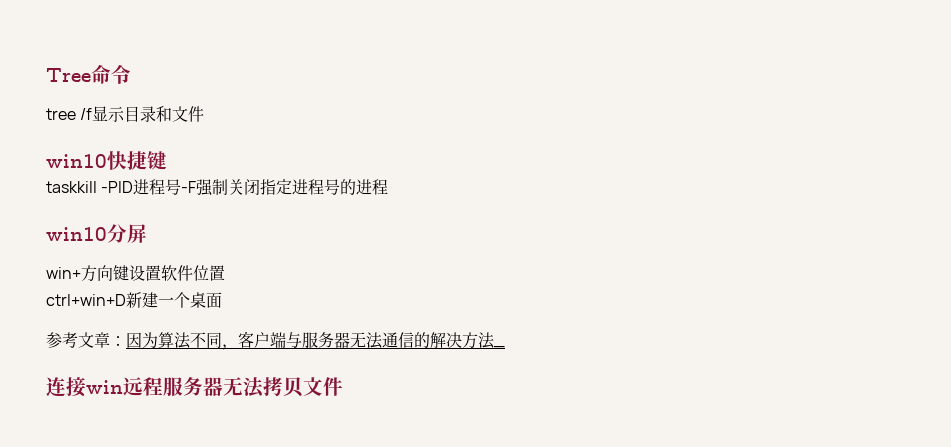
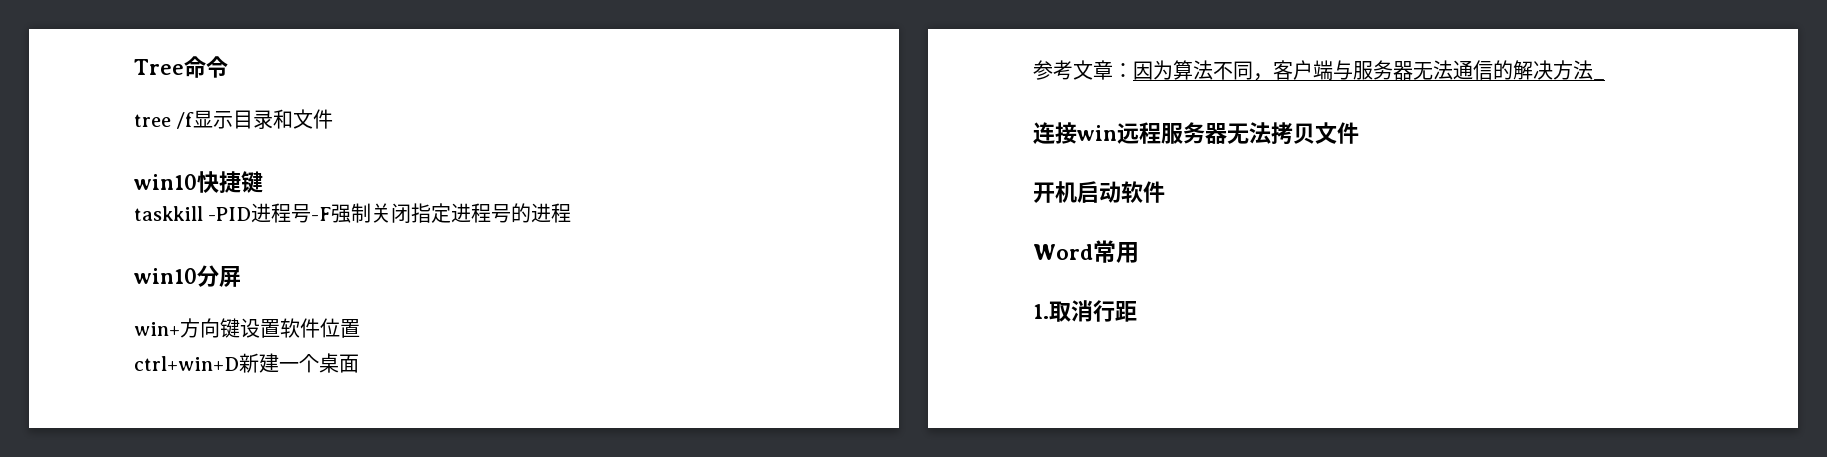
+ 开机启动软件
+ Word常用
+ 1.取消行距

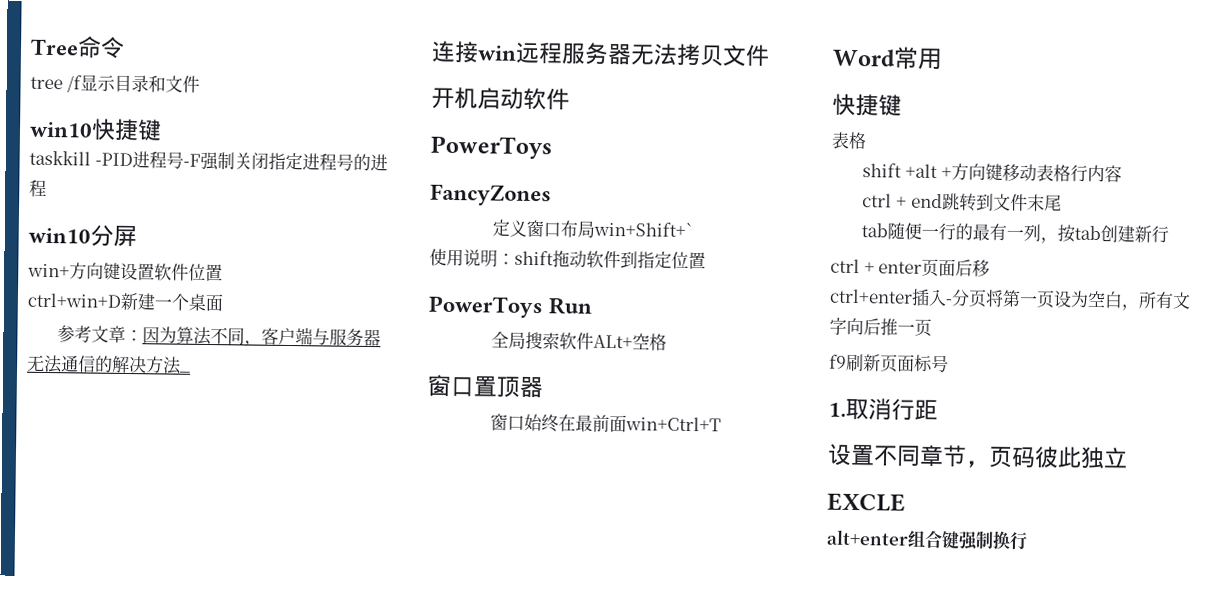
  开机启动软件
+ PowerToys
+ FancyZones
+ 定义窗口布局win+Shift+`
+ 使用说明：shift拖动软件到指定位置
+ PowerToys Run
+ 全局搜索软件ALt+空格
+ 窗口置顶器
+ 窗口始终在最前面win+Ctrl+T
  Word常用
+ 快捷键
+ 表格
+ shift +alt +方向键移动表格行内容
+ ctrl + end跳转到文件末尾
+ tab随便一行的最有一列，按tab创建新行
+ ctrl + enter页面后移
+ ctrl+enter插入-分页将第一页设为空白，所有文字向后推一页
+ f9刷新页面标号
  1.取消行距
+ 设置不同章节，页码彼此独立
+ EXCLE
+ alt+enter组合键强制换行

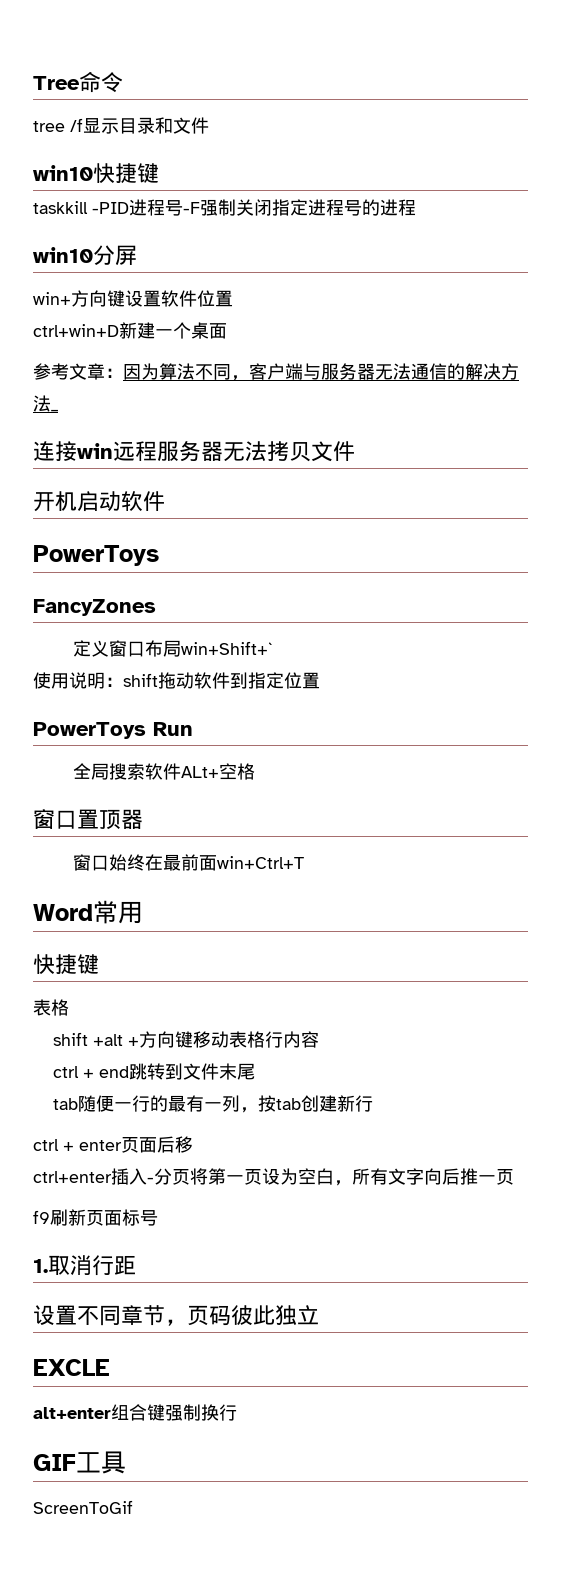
+ GIF工具
+ ScreenToGif

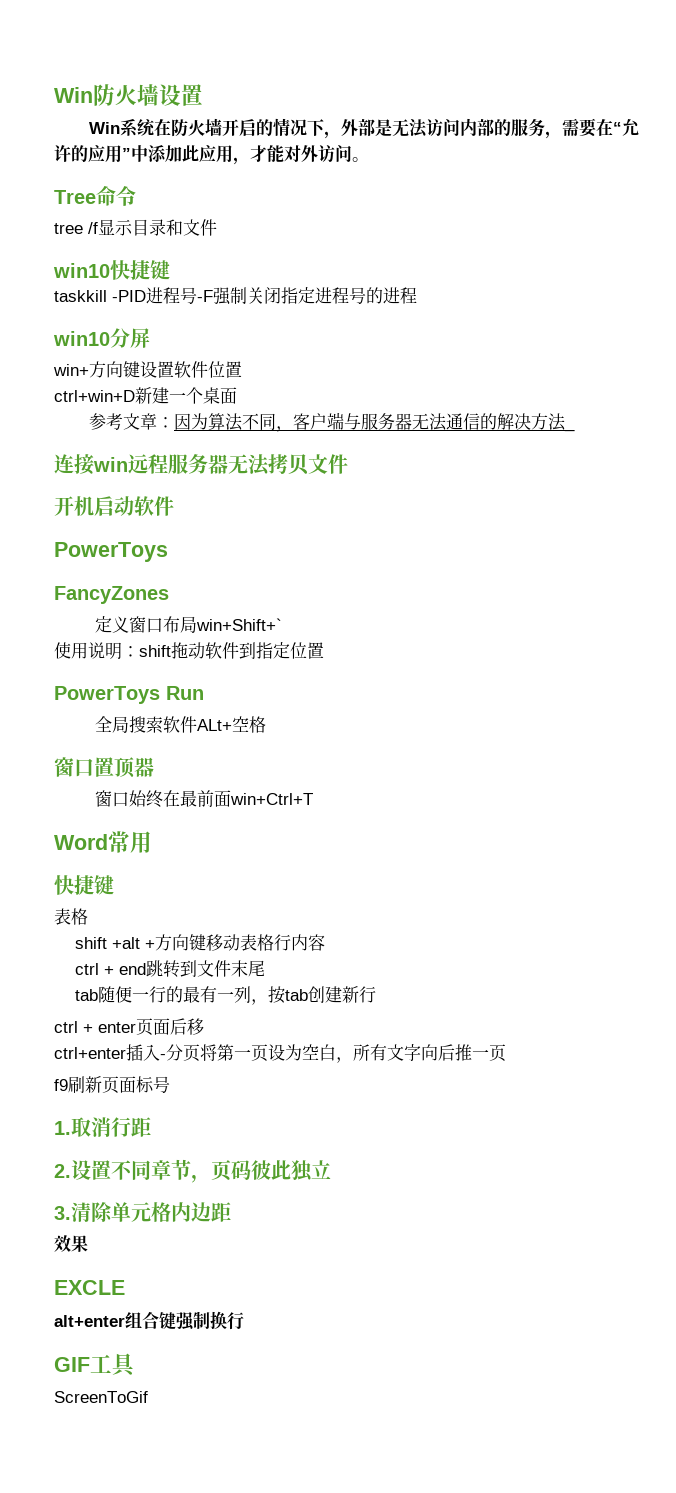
+ Win防火墙设置
+ Win系统在防火墙开启的情况下，外部是无法访问内部的服务，需要在“允许的应用”中添加此应用，才能对外访问。
- 设置不同章节，页码彼此独立
+ 2.设置不同章节，页码彼此独立
+ 3.清除单元格内边距
+ 效果

